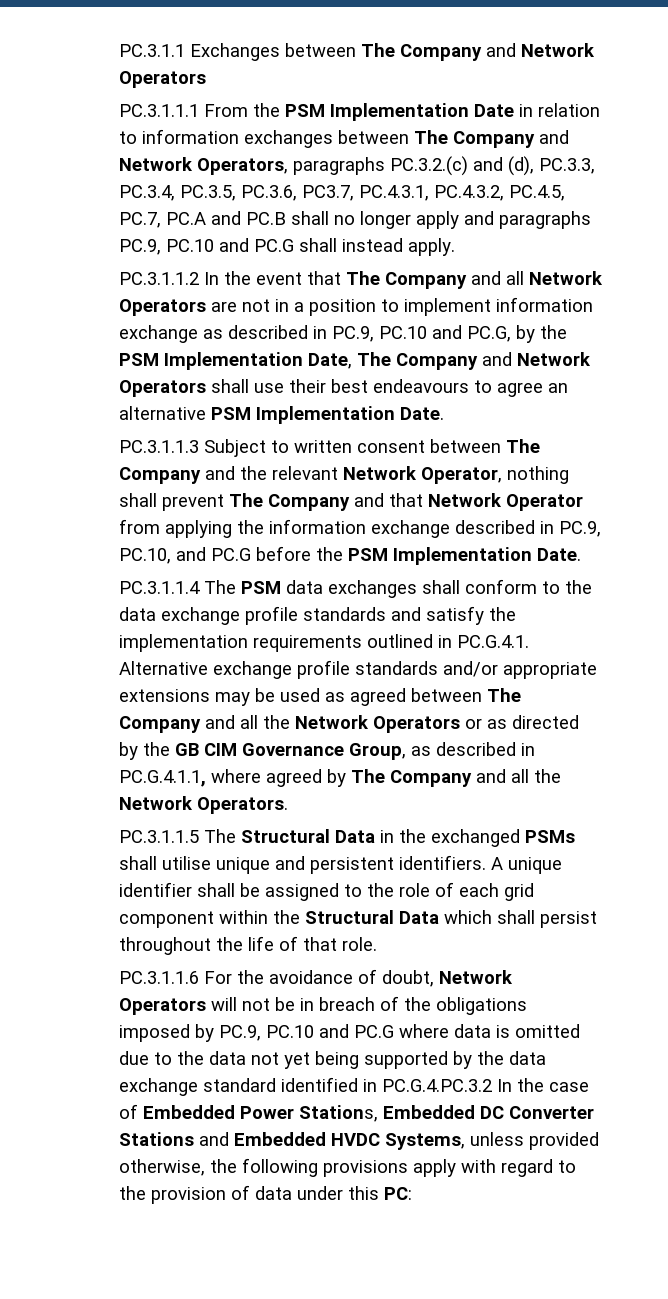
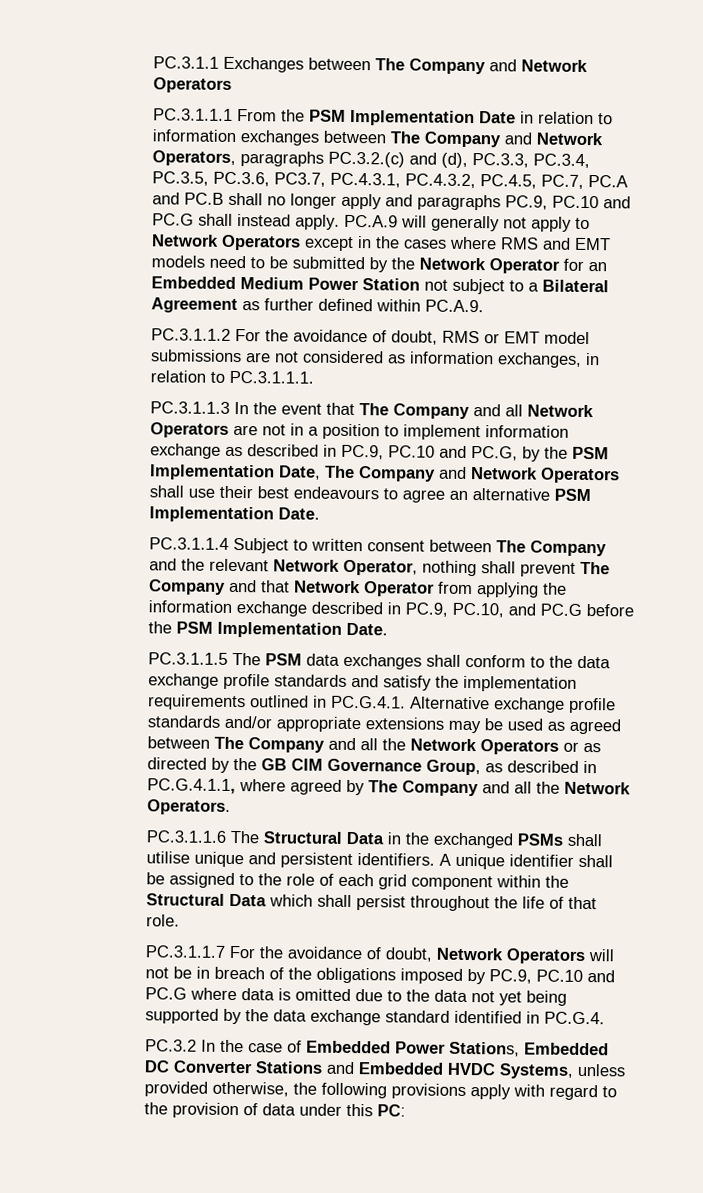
- PC.3.1.1.1 From the PSM Implementation Date in relation to information exchanges between The Company and Network Operators, paragraphs PC.3.2.(c) and (d), PC.3.3, PC.3.4, PC.3.5, PC.3.6, PC3.7, PC.4.3.1, PC.4.3.2, PC.4.5, PC.7, PC.A and PC.B shall no longer apply and paragraphs PC.9, PC.10 and PC.G shall instead apply.
- PC.3.1.1.2 In the event that The Company and all Network Operators are not in a position to implement information exchange as described in PC.9, PC.10 and PC.G, by the PSM Implementation Date, The Company and Network Operators shall use their best endeavours to agree an alternative PSM Implementation Date.
+ PC.3.1.1.1 From the PSM Implementation Date in relation to information exchanges between The Company and Network Operators, paragraphs PC.3.2.(c) and (d), PC.3.3, PC.3.4, PC.3.5, PC.3.6, PC3.7, PC.4.3.1, PC.4.3.2, PC.4.5, PC.7, PC.A and PC.B shall no longer apply and paragraphs PC.9, PC.10 and PC.G shall instead apply. PC.A.9 will generally not apply to Network Operators except in the cases where RMS and EMT models need to be submitted by the Network Operator for an Embedded Medium Power Station not subject to a Bilateral Agreement as further defined within PC.A.9.
+ PC.3.1.1.2 For the avoidance of doubt, RMS or EMT model submissions are not considered as information exchanges, in relation to PC.3.1.1.1.
+ PC.3.1.1.3 In the event that The Company and all Network Operators are not in a position to implement information exchange as described in PC.9, PC.10 and PC.G, by the PSM Implementation Date, The Company and Network Operators shall use their best endeavours to agree an alternative PSM Implementation Date.
- PC.3.1.1.3 Subject to written consent between The Company and the relevant Network Operator, nothing shall prevent The Company and that Network Operator from applying the information exchange described in PC.9, PC.10, and PC.G before the PSM Implementation Date.
+ PC.3.1.1.4 Subject to written consent between The Company and the relevant Network Operator, nothing shall prevent The Company and that Network Operator from applying the information exchange described in PC.9, PC.10, and PC.G before the PSM Implementation Date.
- PC.3.1.1.4 The PSM data exchanges shall conform to the data exchange profile standards and satisfy the implementation requirements outlined in PC.G.4.1. Alternative exchange profile standards and/or appropriate extensions may be used as agreed between The Company and all the Network Operators or as directed by the GB CIM Governance Group, as described in PC.G.4.1.1, where agreed by The Company and all the Network Operators.
+ PC.3.1.1.5 The PSM data exchanges shall conform to the data exchange profile standards and satisfy the implementation requirements outlined in PC.G.4.1. Alternative exchange profile standards and/or appropriate extensions may be used as agreed between The Company and all the Network Operators or as directed by the GB CIM Governance Group, as described in PC.G.4.1.1, where agreed by The Company and all the Network Operators.
- PC.3.1.1.5 The Structural Data in the exchanged PSMs shall utilise unique and persistent identifiers.
+ PC.3.1.1.6 The Structural Data in the exchanged PSMs shall utilise unique and persistent identifiers.
- PC.3.1.1.6 For the avoidance of doubt, Network Operators will not be in breach of the obligations imposed by PC.9, PC.10 and PC.G where data is omitted due to the data not yet being supported by the data exchange standard identified in PC.G.4.PC.3.2 In the case of Embedded Power Stations, Embedded DC Converter Stations and Embedded HVDC Systems, unless provided otherwise, the following provisions apply with regard to the provision of data under this PC:
+ PC.3.1.1.7 For the avoidance of doubt, Network Operators will not be in breach of the obligations imposed by PC.9, PC.10 and PC.G where data is omitted due to the data not yet being supported by the data exchange standard identified in PC.G.4.
+ PC.3.2 In the case of Embedded Power Stations, Embedded DC Converter Stations and Embedded HVDC Systems, unless provided otherwise, the following provisions apply with regard to the provision of data under this PC:

